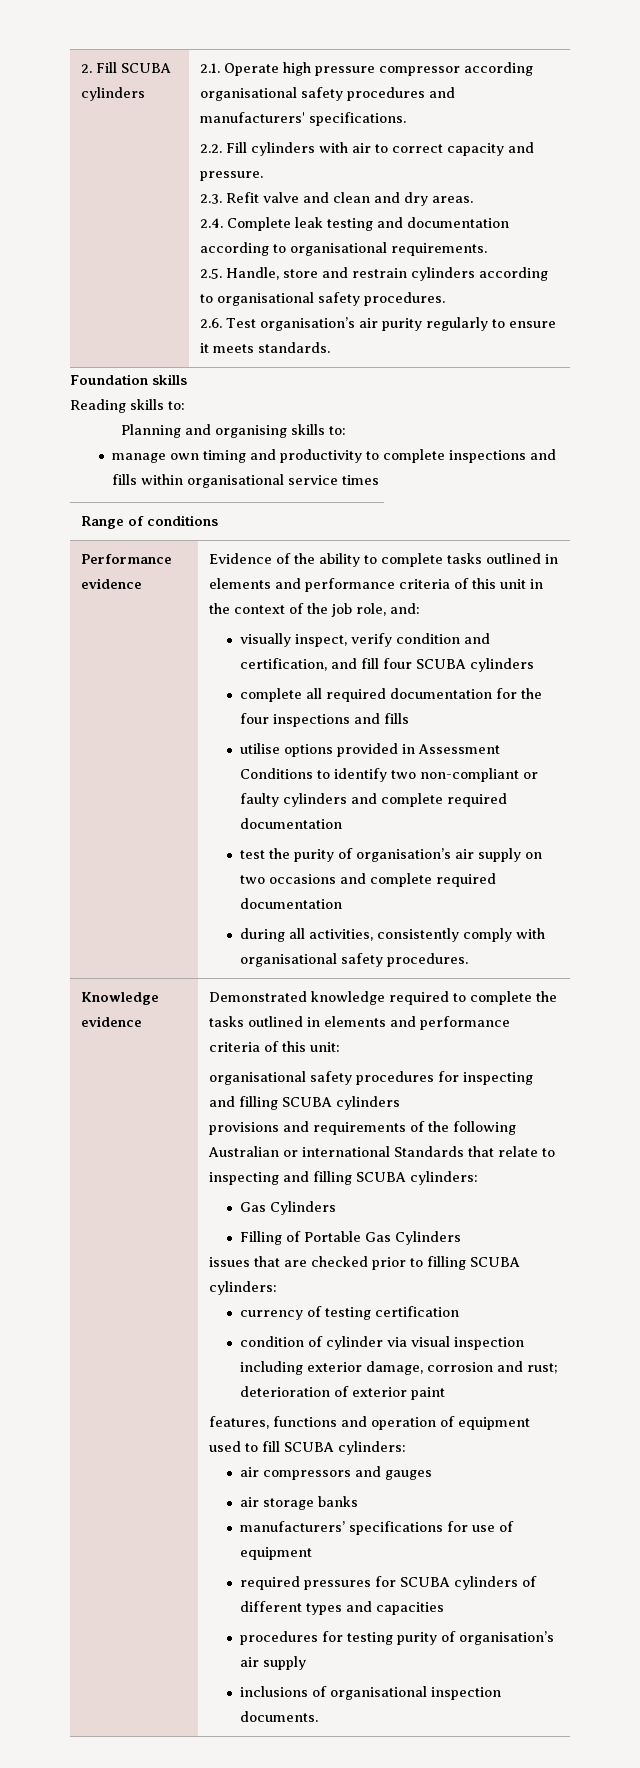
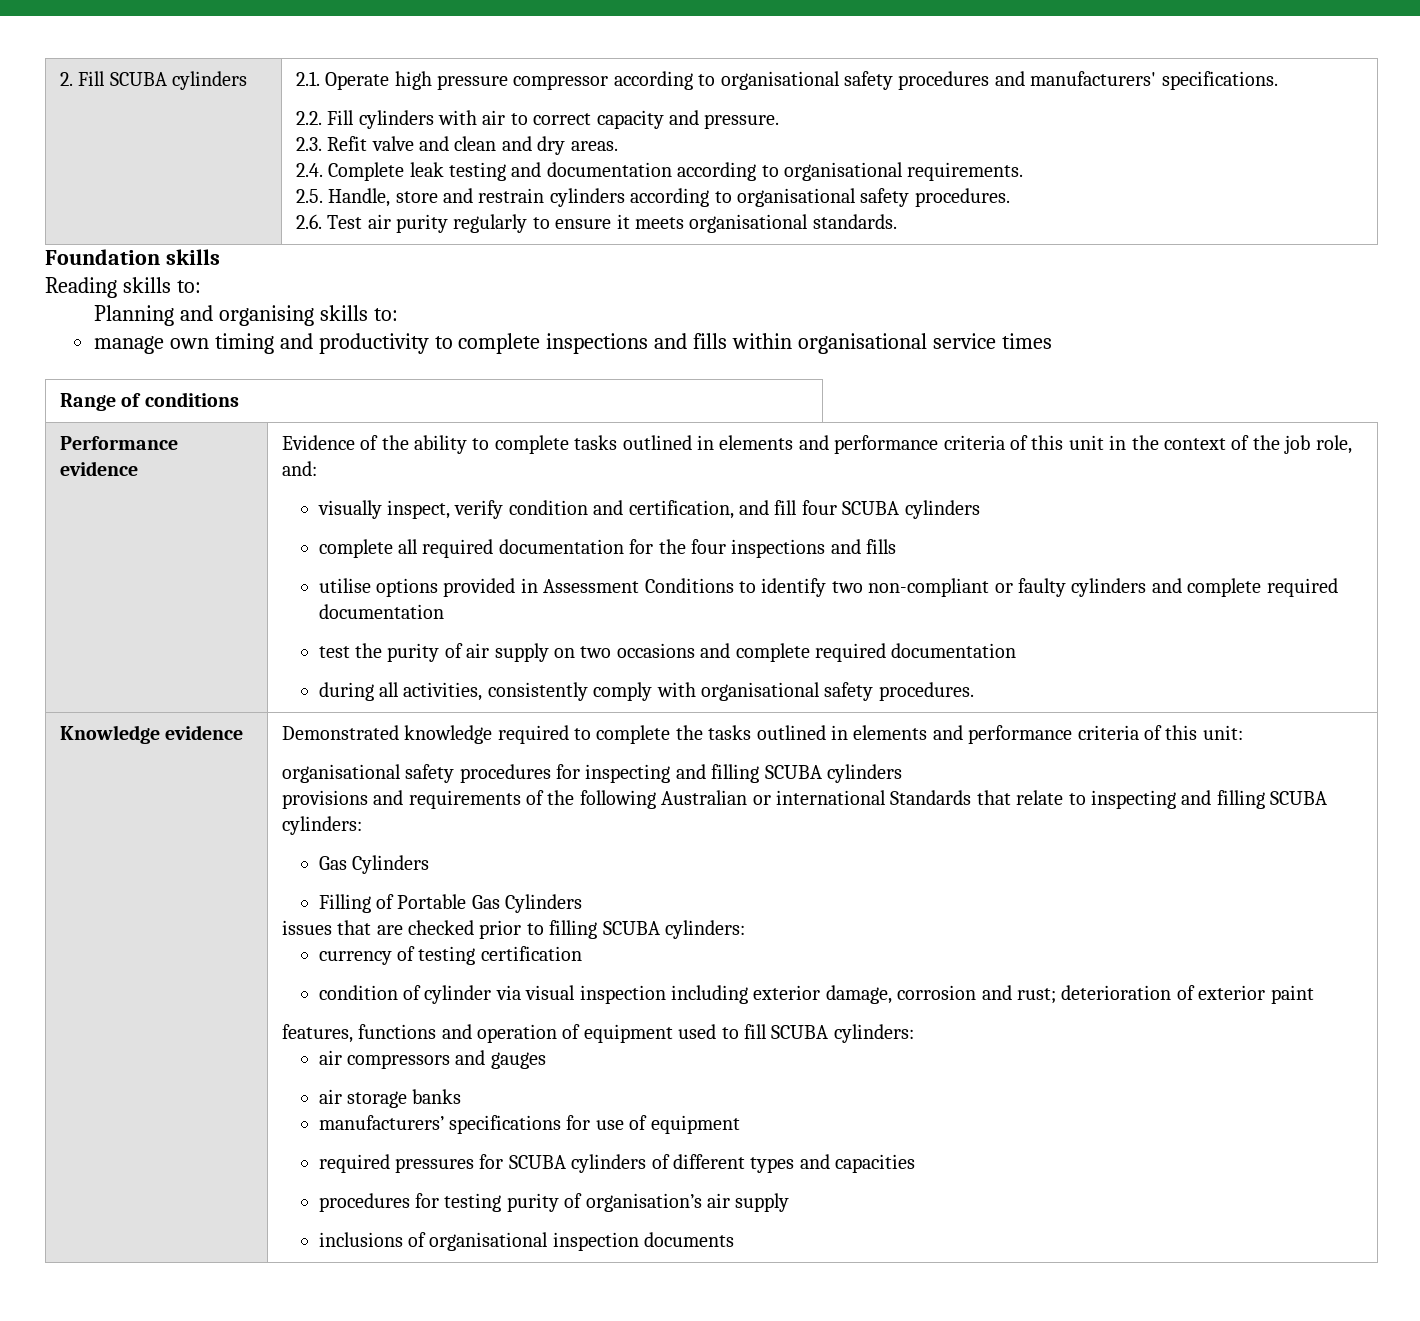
- 2.1. Operate high pressure compressor according organisational safety procedures and manufacturers' specifications.
+ 2.1. Operate high pressure compressor according to organisational safety procedures and manufacturers' specifications.
- 2.6. Test organisation’s air purity regularly to ensure it meets standards.
+ 2.6. Test air purity regularly to ensure it meets organisational standards.
- test the purity of organisation’s air supply on two occasions and complete required documentation
+ test the purity of air supply on two occasions and complete required documentation
- inclusions of organisational inspection documents.
+ inclusions of organisational inspection documents

